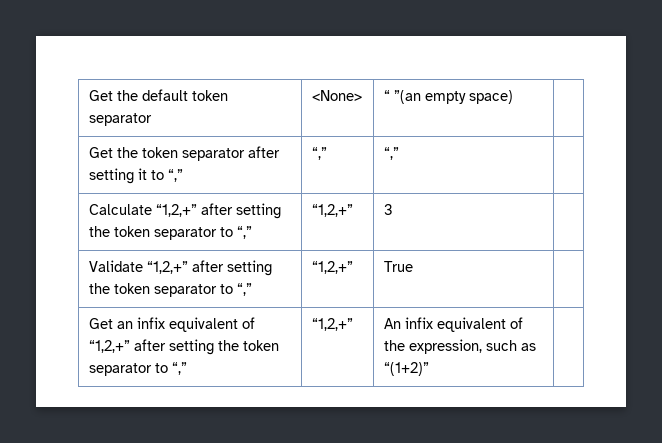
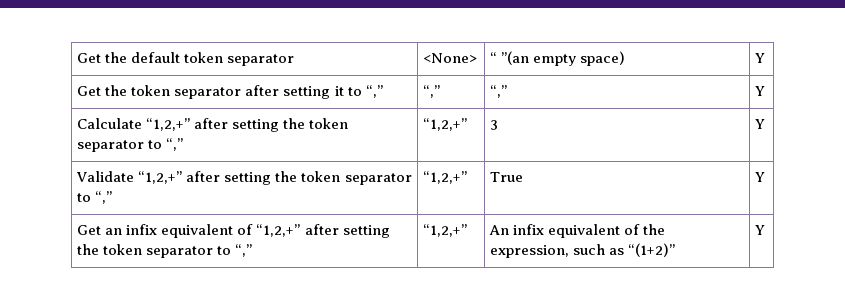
- Get the default token separator | <None> | “ ”(an empty space) |
+ Get the default token separator | <None> | “ ”(an empty space) | Y
- Get the token separator after setting it to “,” | “,” | “,” |
+ Get the token separator after setting it to “,” | “,” | “,” | Y
- Calculate “1,2,+” after setting the token separator to “,” | “1,2,+” | 3 |
+ Calculate “1,2,+” after setting the token separator to “,” | “1,2,+” | 3 | Y
- Validate “1,2,+” after setting the token separator to “,” | “1,2,+” | True |
+ Validate “1,2,+” after setting the token separator to “,” | “1,2,+” | True | Y
- Get an infix equivalent of “1,2,+” after setting the token separator to “,” | “1,2,+” | An infix equivalent of the expression, such as “(1+2)” |
+ Get an infix equivalent of “1,2,+” after setting the token separator to “,” | “1,2,+” | An infix equivalent of the expression, such as “(1+2)” | Y

